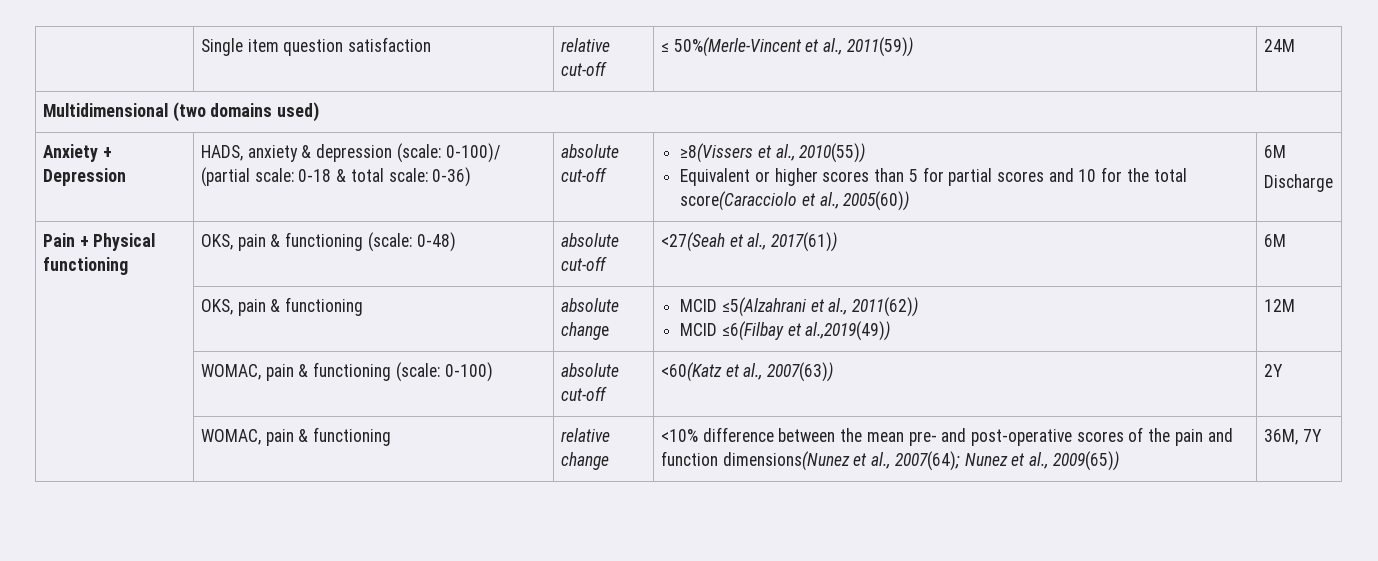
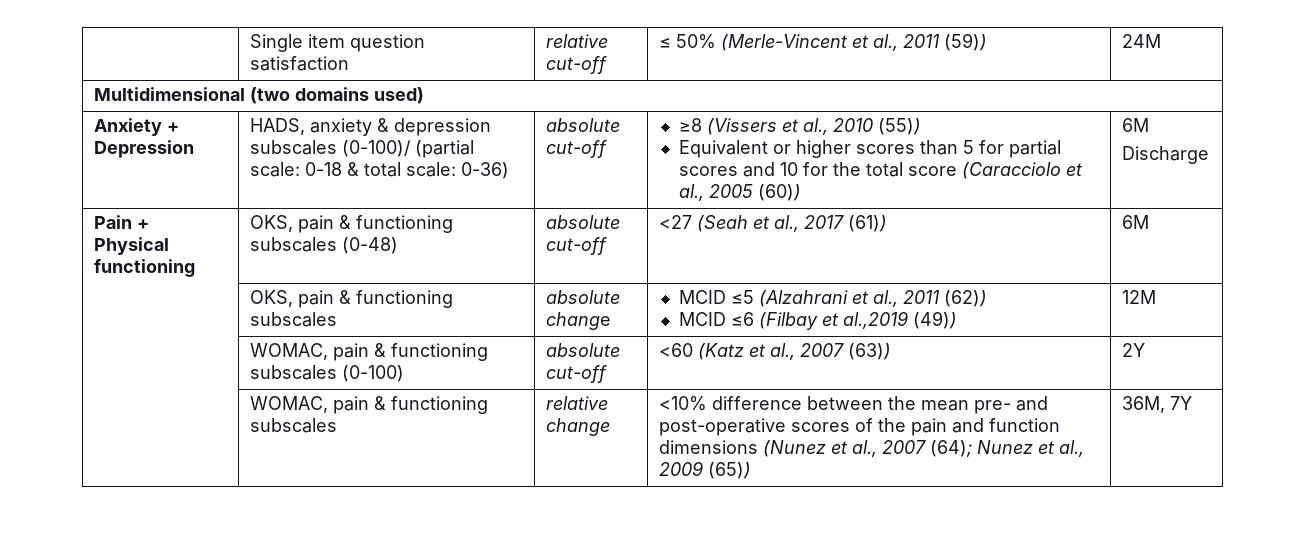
- | Single item question satisfaction | relative cut-off | ≤ 50%(Merle-Vincent et al., 2011(59)) | 24M
+ | Single item question satisfaction | relative cut-off | ≤ 50% (Merle-Vincent et al., 2011 (59)) | 24M
- HADS, anxiety & depression (scale: 0-100)/ (partial scale: 0-18 & total scale: 0-36)
+ HADS, anxiety & depression subscales (0-100)/ (partial scale: 0-18 & total scale: 0-36)
- ≥8(Vissers et al., 2010(55))
+ ≥8 (Vissers et al., 2010 (55))
- Equivalent or higher scores than 5 for partial scores and 10 for the total score(Caracciolo et al., 2005(60))
+ Equivalent or higher scores than 5 for partial scores and 10 for the total score (Caracciolo et al., 2005 (60))
- Pain + Physical functioning | OKS, pain & functioning (scale: 0-48) | absolute cut-off | <27(Seah et al., 2017(61)) | 6M
+ Pain + Physical functioning | OKS, pain & functioning subscales (0-48) | absolute cut-off | <27 (Seah et al., 2017 (61)) | 6M
- | OKS, pain & functioning | absolute change | MCID ≤5(Alzahrani et al., 2011(62))
- MCID ≤6(Filbay et al.,2019(49)) | 12M
+ | OKS, pain & functioning subscales | absolute change | MCID ≤5 (Alzahrani et al., 2011 (62))
+ MCID ≤6 (Filbay et al.,2019 (49)) | 12M
- | WOMAC, pain & functioning (scale: 0-100) | absolute cut-off | <60(Katz et al., 2007(63)) | 2Y
+ | WOMAC, pain & functioning subscales (0-100) | absolute cut-off | <60 (Katz et al., 2007 (63)) | 2Y
- | WOMAC, pain & functioning | relative change | <10% difference between the mean pre- and post-operative scores of the pain and function dimensions(Nunez et al., 2007(64); Nunez et al., 2009(65)) | 36M, 7Y
+ | WOMAC, pain & functioning subscales | relative change | <10% difference between the mean pre- and post-operative scores of the pain and function dimensions (Nunez et al., 2007 (64); Nunez et al., 2009 (65)) | 36M, 7Y

